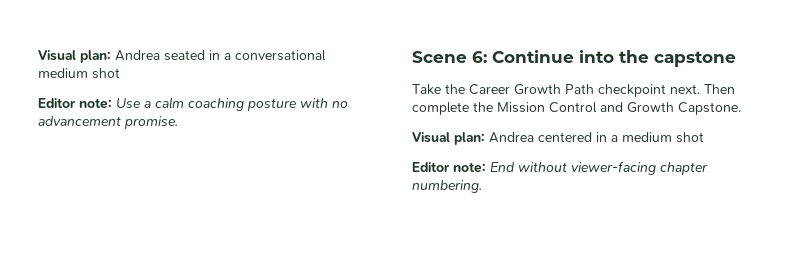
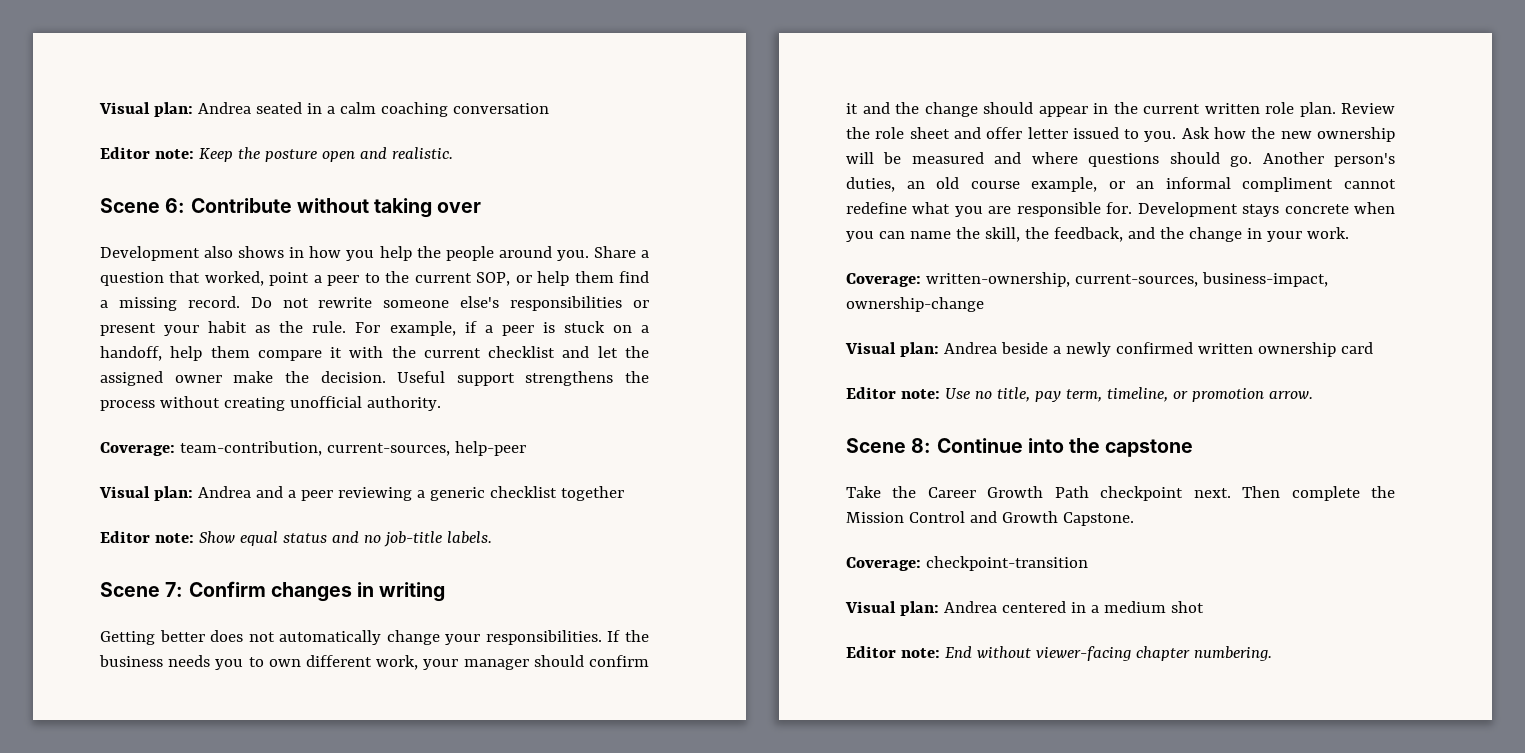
- Visual plan: Andrea seated in a conversational medium shot
- Editor note: Use a calm coaching posture with no advancement promise.
- Scene 6: Continue into the capstone
+ Visual plan: Andrea seated in a calm coaching conversation
+ Editor note: Keep the posture open and realistic.
+ Scene 6: Contribute without taking over
+ Development also shows in how you help the people around you. Share a question that worked, point a peer to the current SOP, or help them find a missing record. Do not rewrite someone else's responsibilities or present your habit as the rule. For example, if a peer is stuck on a handoff, help them compare it with the current checklist and let the assigned owner make the decision. Useful support strengthens the process without creating unofficial authority.
+ Coverage: team-contribution, current-sources, help-peer
+ Visual plan: Andrea and a peer reviewing a generic checklist together
+ Editor note: Show equal status and no job-title labels.
+ Scene 7: Confirm changes in writing
+ Getting better does not automatically change your responsibilities. If the business needs you to own different work, your manager should confirm it and the change should appear in the current written role plan. Review the role sheet and offer letter issued to you. Ask how the new ownership will be measured and where questions should go. Another person's duties, an old course example, or an informal compliment cannot redefine what you are responsible for. Development stays concrete when you can name the skill, the feedback, and the change in your work.
+ Coverage: written-ownership, current-sources, business-impact, ownership-change
+ Visual plan: Andrea beside a newly confirmed written ownership card
+ Editor note: Use no title, pay term, timeline, or promotion arrow.
+ Scene 8: Continue into the capstone
+ Coverage: checkpoint-transition

